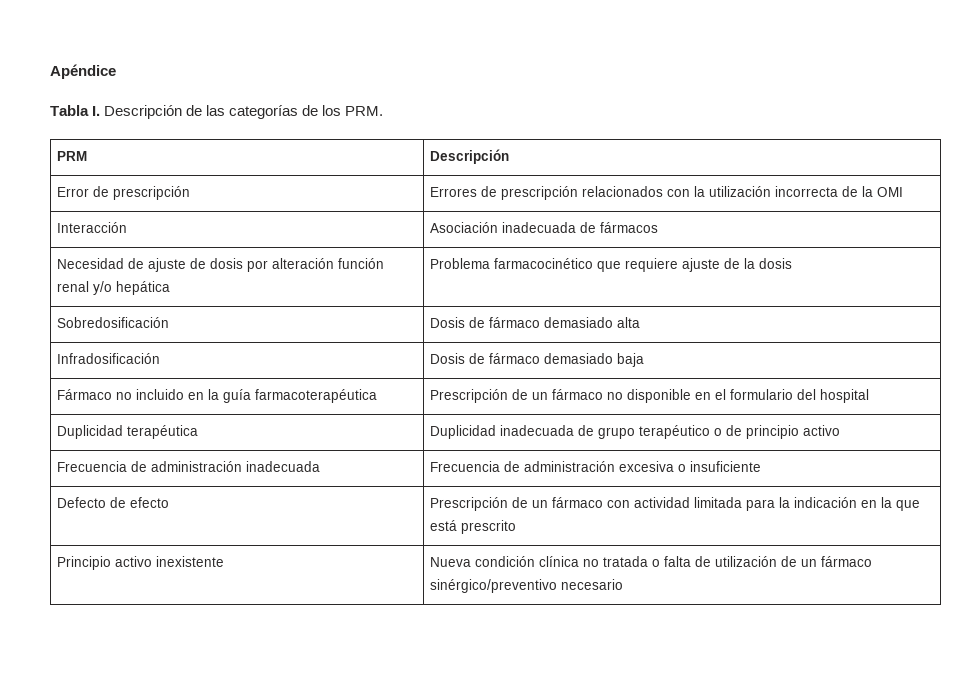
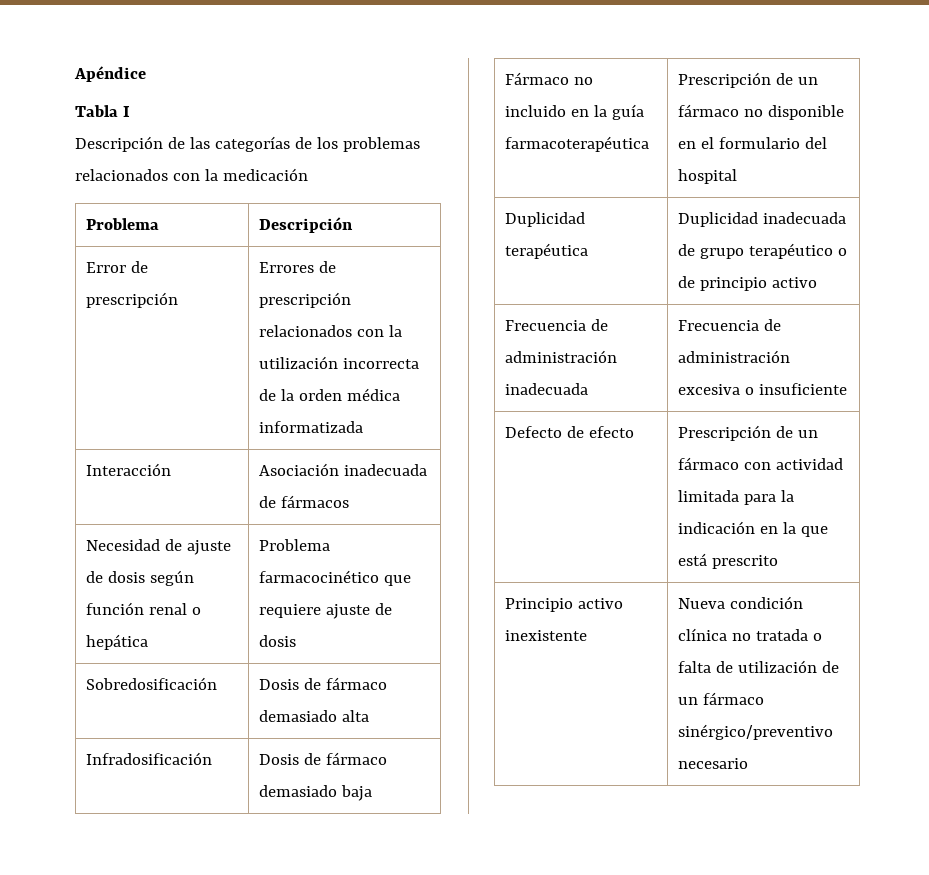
- Tabla I. Descripción de las categorías de los PRM.
- PRM | Descripción
+ Tabla I
+ Descripción de las categorías de los problemas relacionados con la medicación
+ Problema | Descripción
- Error de prescripción | Errores de prescripción relacionados con la utilización incorrecta de la OMI
+ Error de prescripción | Errores de prescripción relacionados con la utilización incorrecta de la orden médica informatizada
- Necesidad de ajuste de dosis por alteración función renal y/o hepática | Problema farmacocinético que requiere ajuste de la dosis
+ Necesidad de ajuste de dosis según función renal o hepática | Problema farmacocinético que requiere ajuste de dosis

